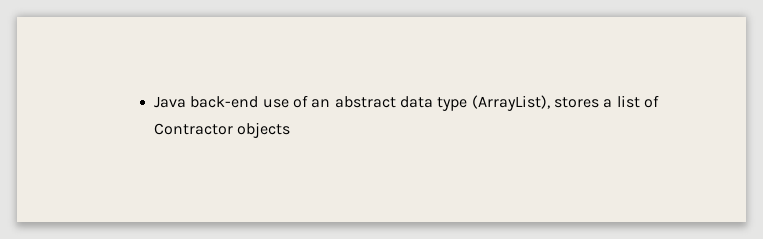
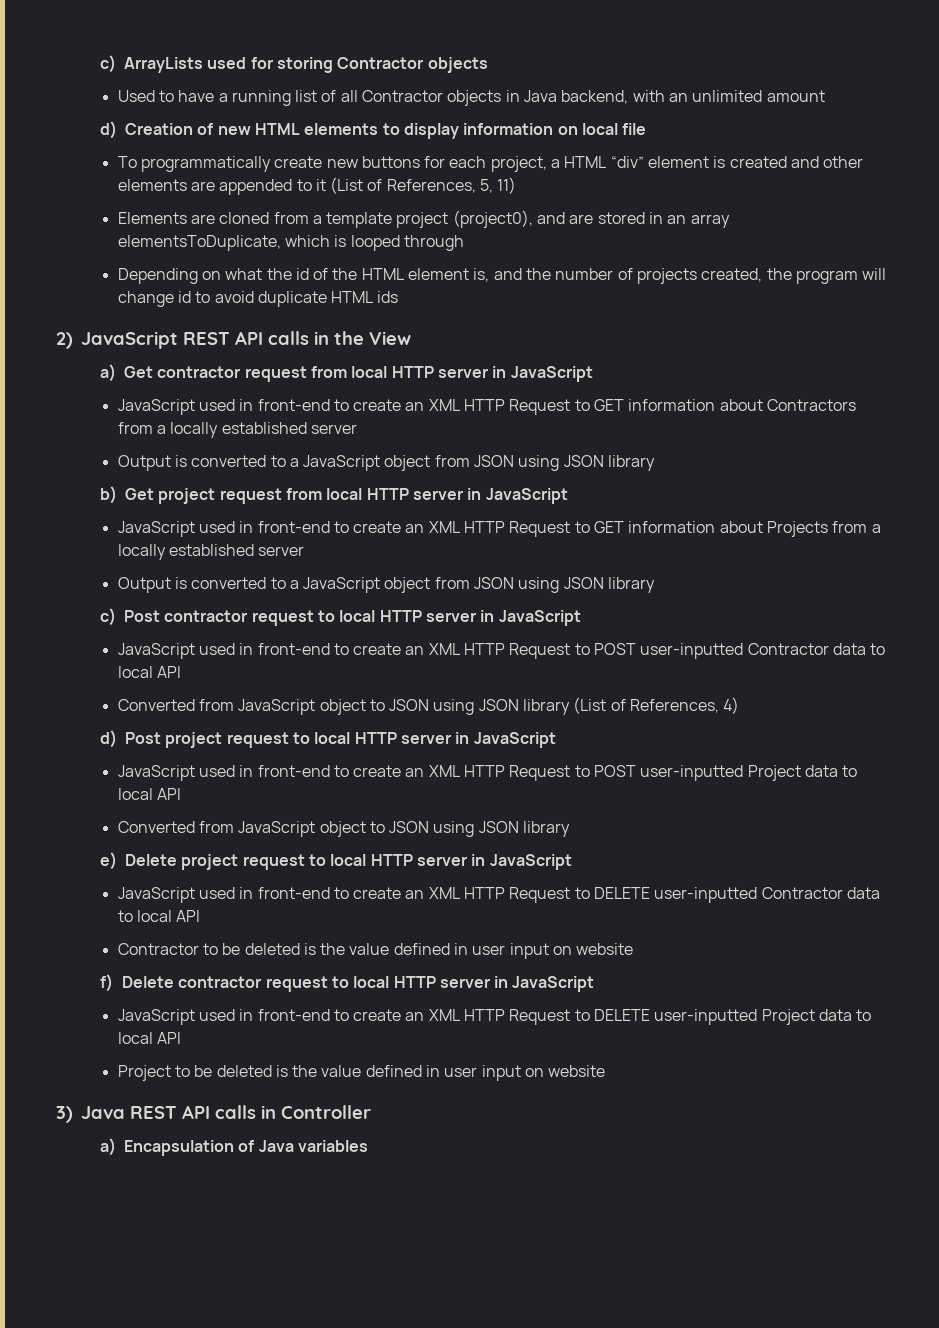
- Java back-end use of an abstract data type (ArrayList), stores a list of Contractor objects
+ c) ArrayLists used for storing Contractor objects
+ Used to have a running list of all Contractor objects in Java backend, with an unlimited amount
+ d) Creation of new HTML elements to display information on local file
+ To programmatically create new buttons for each project, a HTML “div” element is created and other elements are appended to it (List of References, 5, 11)
+ Elements are cloned from a template project (project0), and are stored in an array elementsToDuplicate, which is looped through
+ Depending on what the id of the HTML element is, and the number of projects created, the program will change id to avoid duplicate HTML ids
+ 2) JavaScript REST API calls in the View
+ a) Get contractor request from local HTTP server in JavaScript
+ JavaScript used in front-end to create an XML HTTP Request to GET information about Contractors from a locally established server
+ Output is converted to a JavaScript object from JSON using JSON library
+ b) Get project request from local HTTP server in JavaScript
+ JavaScript used in front-end to create an XML HTTP Request to GET information about Projects from a locally established server
+ Output is converted to a JavaScript object from JSON using JSON library
+ c) Post contractor request to local HTTP server in JavaScript
+ JavaScript used in front-end to create an XML HTTP Request to POST user-inputted Contractor data to local API
+ Converted from JavaScript object to JSON using JSON library (List of References, 4)
+ d) Post project request to local HTTP server in JavaScript
+ JavaScript used in front-end to create an XML HTTP Request to POST user-inputted Project data to local API
+ Converted from JavaScript object to JSON using JSON library
+ e) Delete project request to local HTTP server in JavaScript
+ JavaScript used in front-end to create an XML HTTP Request to DELETE user-inputted Contractor data to local API
+ Contractor to be deleted is the value defined in user input on website
+ f) Delete contractor request to local HTTP server in JavaScript
+ JavaScript used in front-end to create an XML HTTP Request to DELETE user-inputted Project data to local API
+ Project to be deleted is the value defined in user input on website
+ 3) Java REST API calls in Controller
+ a) Encapsulation of Java variables

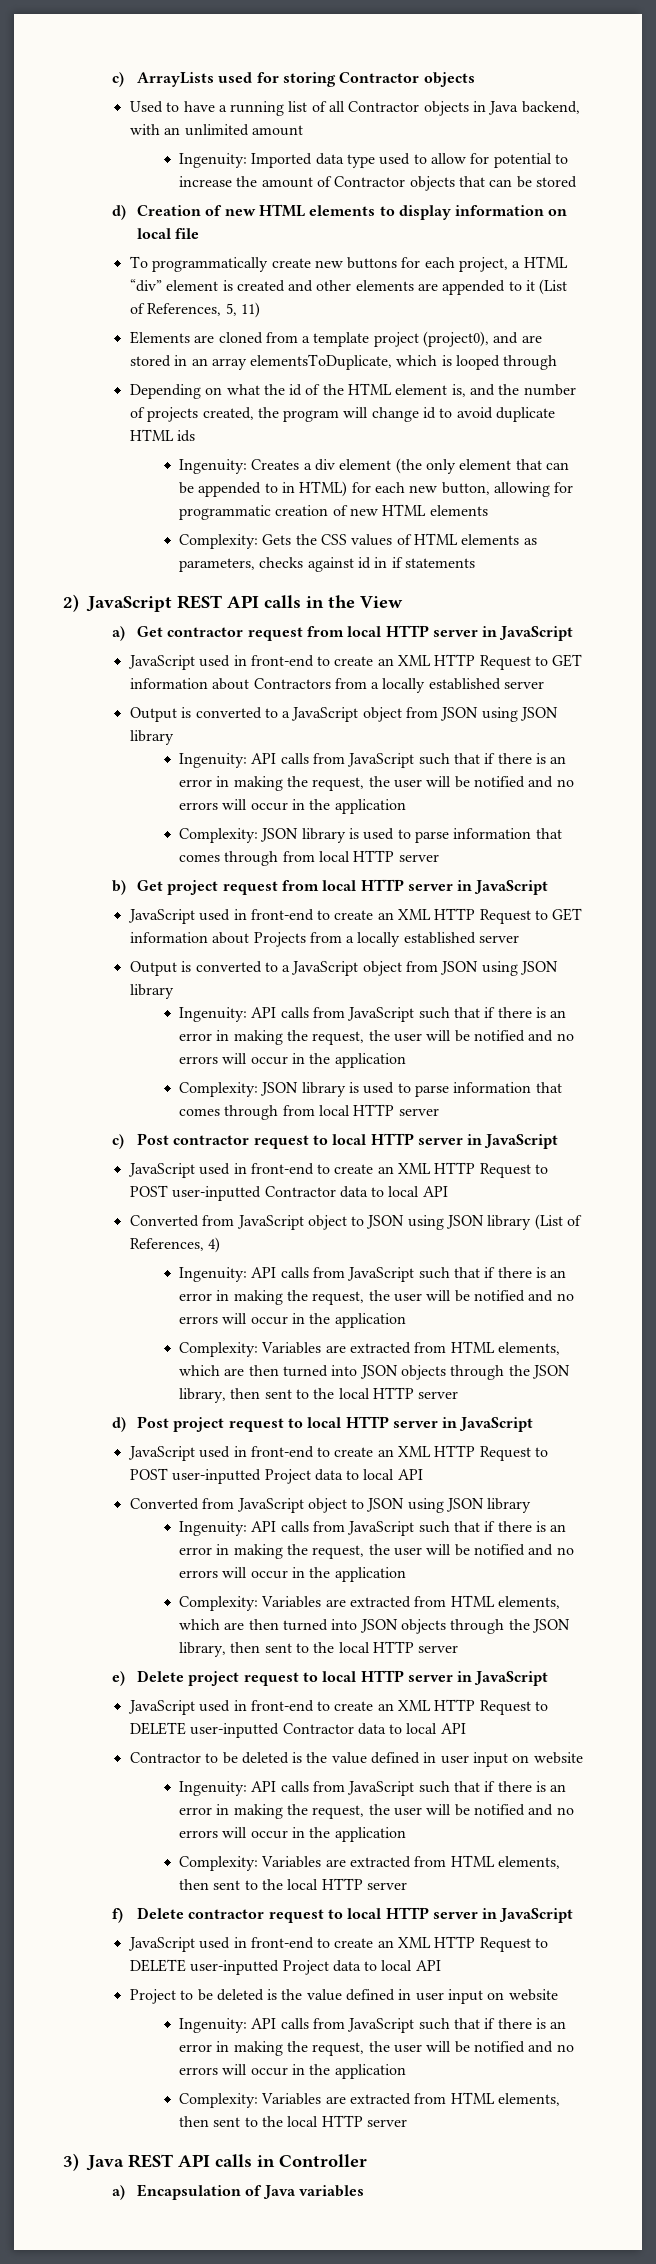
+ Ingenuity: Imported data type used to allow for potential to increase the amount of Contractor objects that can be stored
+ Ingenuity: Creates a div element (the only element that can be appended to in HTML) for each new button, allowing for programmatic creation of new HTML elements
+ Complexity: Gets the CSS values of HTML elements as parameters, checks against id in if statements
  JavaScript used in front-end to create an XML HTTP Request to GET information about Contractors from a locally established server
  Output is converted to a JavaScript object from JSON using JSON library
+ Ingenuity: API calls from JavaScript such that if there is an error in making the request, the user will be notified and no errors will occur in the application
+ Complexity: JSON library is used to parse information that comes through from local HTTP server
  JavaScript used in front-end to create an XML HTTP Request to GET information about Projects from a locally established server
  Output is converted to a JavaScript object from JSON using JSON library
+ Ingenuity: API calls from JavaScript such that if there is an error in making the request, the user will be notified and no errors will occur in the application
+ Complexity: JSON library is used to parse information that comes through from local HTTP server
  Converted from JavaScript object to JSON using JSON library (List of References, 4)
+ Ingenuity: API calls from JavaScript such that if there is an error in making the request, the user will be notified and no errors will occur in the application
+ Complexity: Variables are extracted from HTML elements, which are then turned into JSON objects through the JSON library, then sent to the local HTTP server
  JavaScript used in front-end to create an XML HTTP Request to POST user-inputted Project data to local API
  Converted from JavaScript object to JSON using JSON library
+ Ingenuity: API calls from JavaScript such that if there is an error in making the request, the user will be notified and no errors will occur in the application
+ Complexity: Variables are extracted from HTML elements, which are then turned into JSON objects through the JSON library, then sent to the local HTTP server
  Contractor to be deleted is the value defined in user input on website
+ Ingenuity: API calls from JavaScript such that if there is an error in making the request, the user will be notified and no errors will occur in the application
+ Complexity: Variables are extracted from HTML elements, then sent to the local HTTP server
  Project to be deleted is the value defined in user input on website
+ Ingenuity: API calls from JavaScript such that if there is an error in making the request, the user will be notified and no errors will occur in the application
+ Complexity: Variables are extracted from HTML elements, then sent to the local HTTP server

